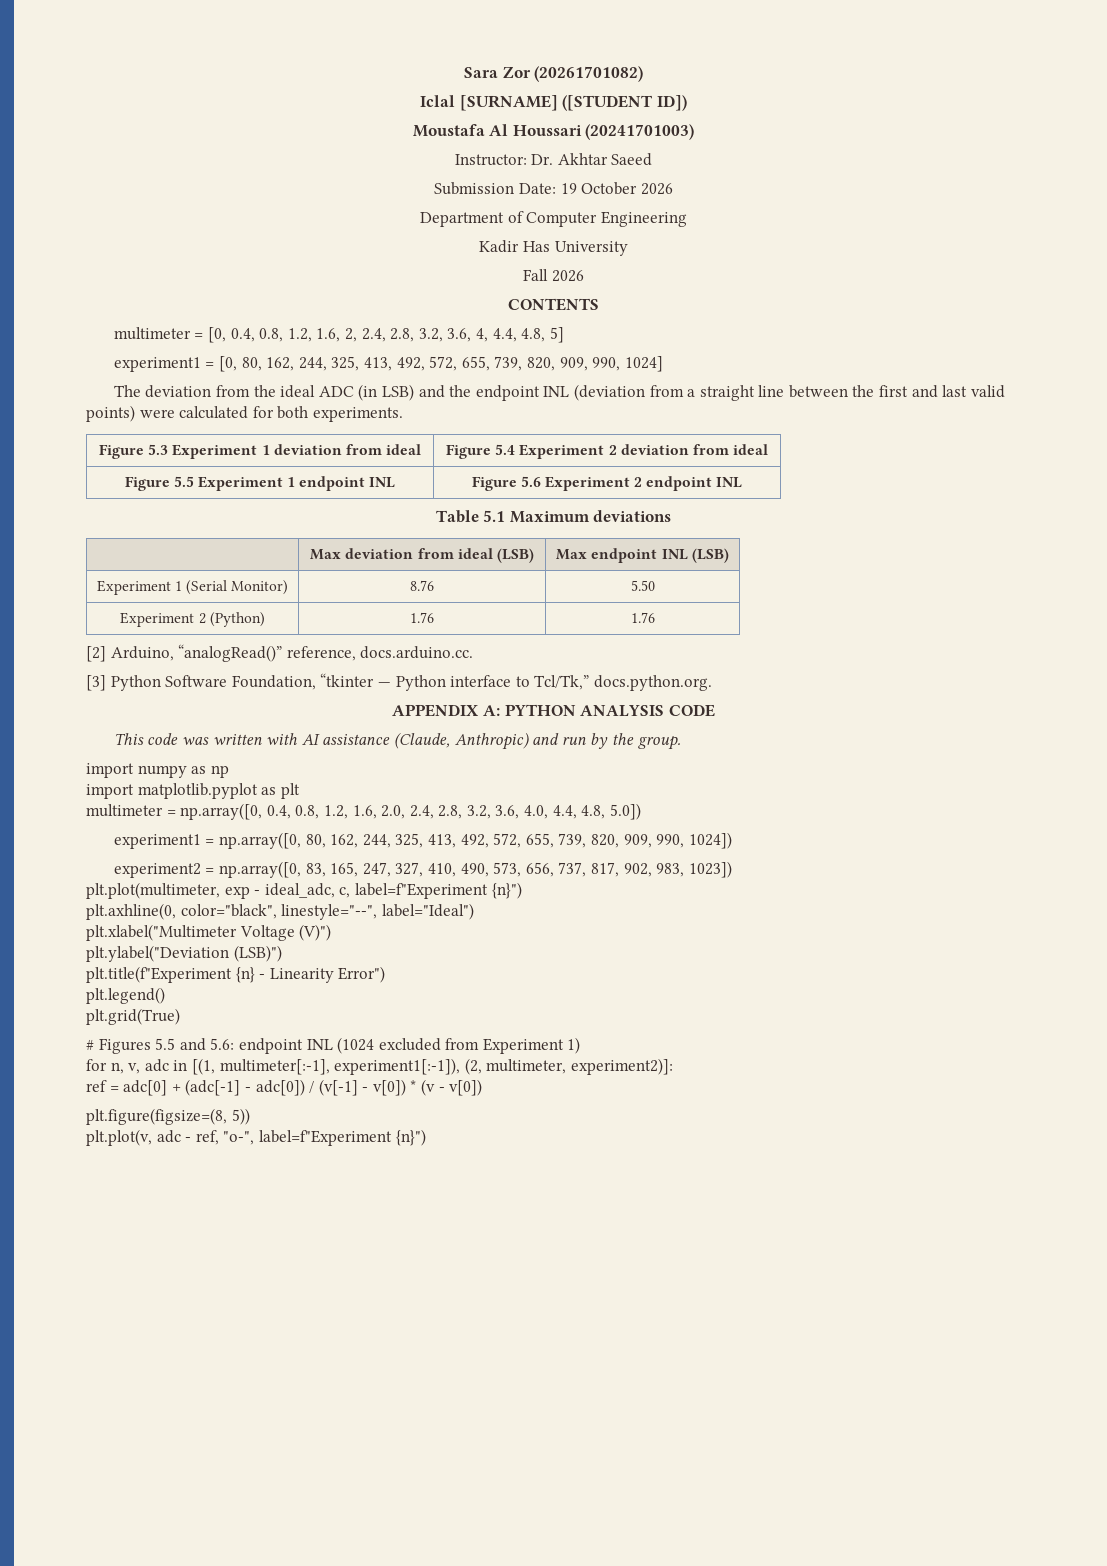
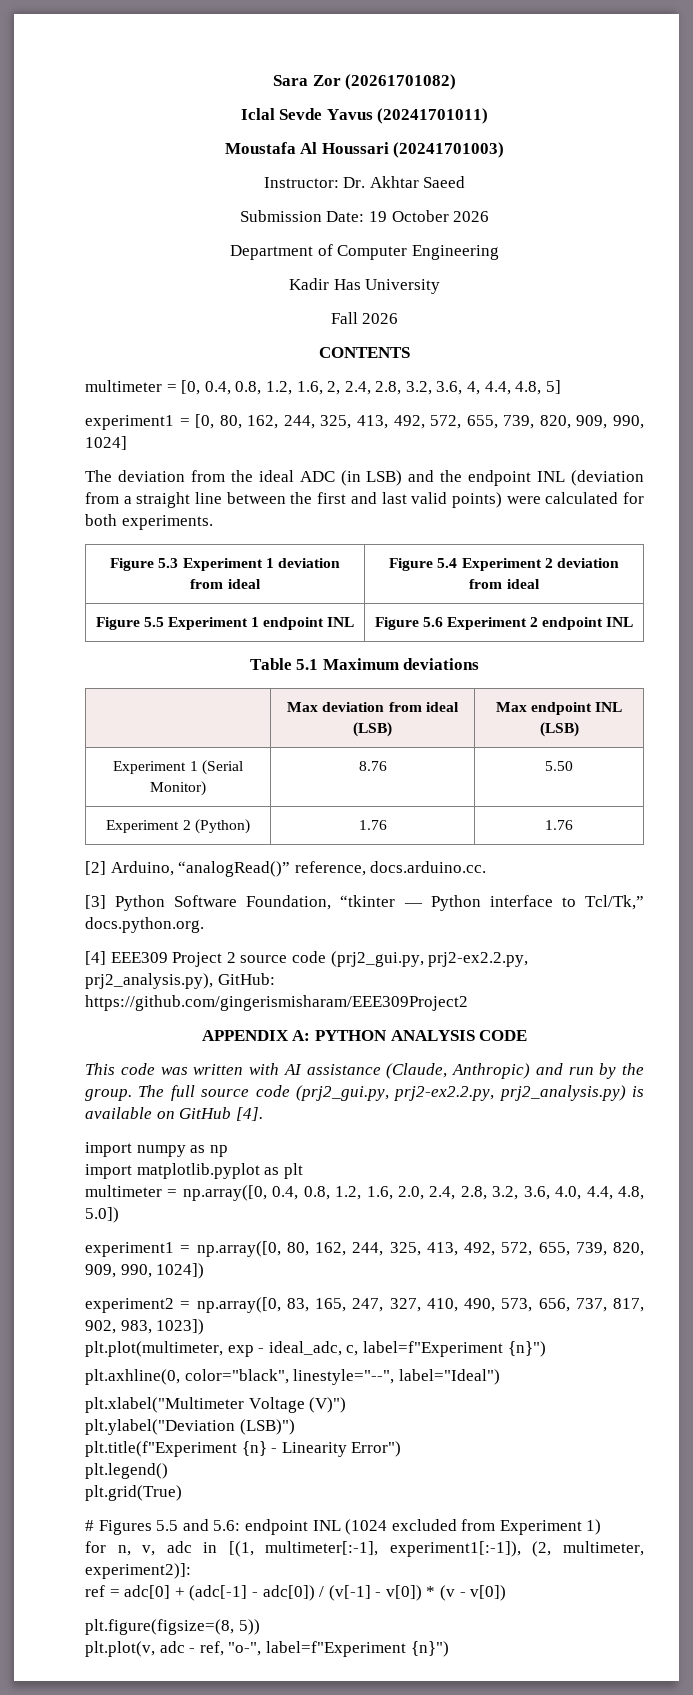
- Iclal [SURNAME] ([STUDENT ID])
+ Iclal Sevde Yavus (20241701011)
+ [4] EEE309 Project 2 source code (prj2_gui.py, prj2-ex2.2.py, prj2_analysis.py), GitHub: https://github.com/gingerismisharam/EEE309Project2
+ The full source code (prj2_gui.py, prj2-ex2.2.py, prj2_analysis.py) is available on GitHub [4].

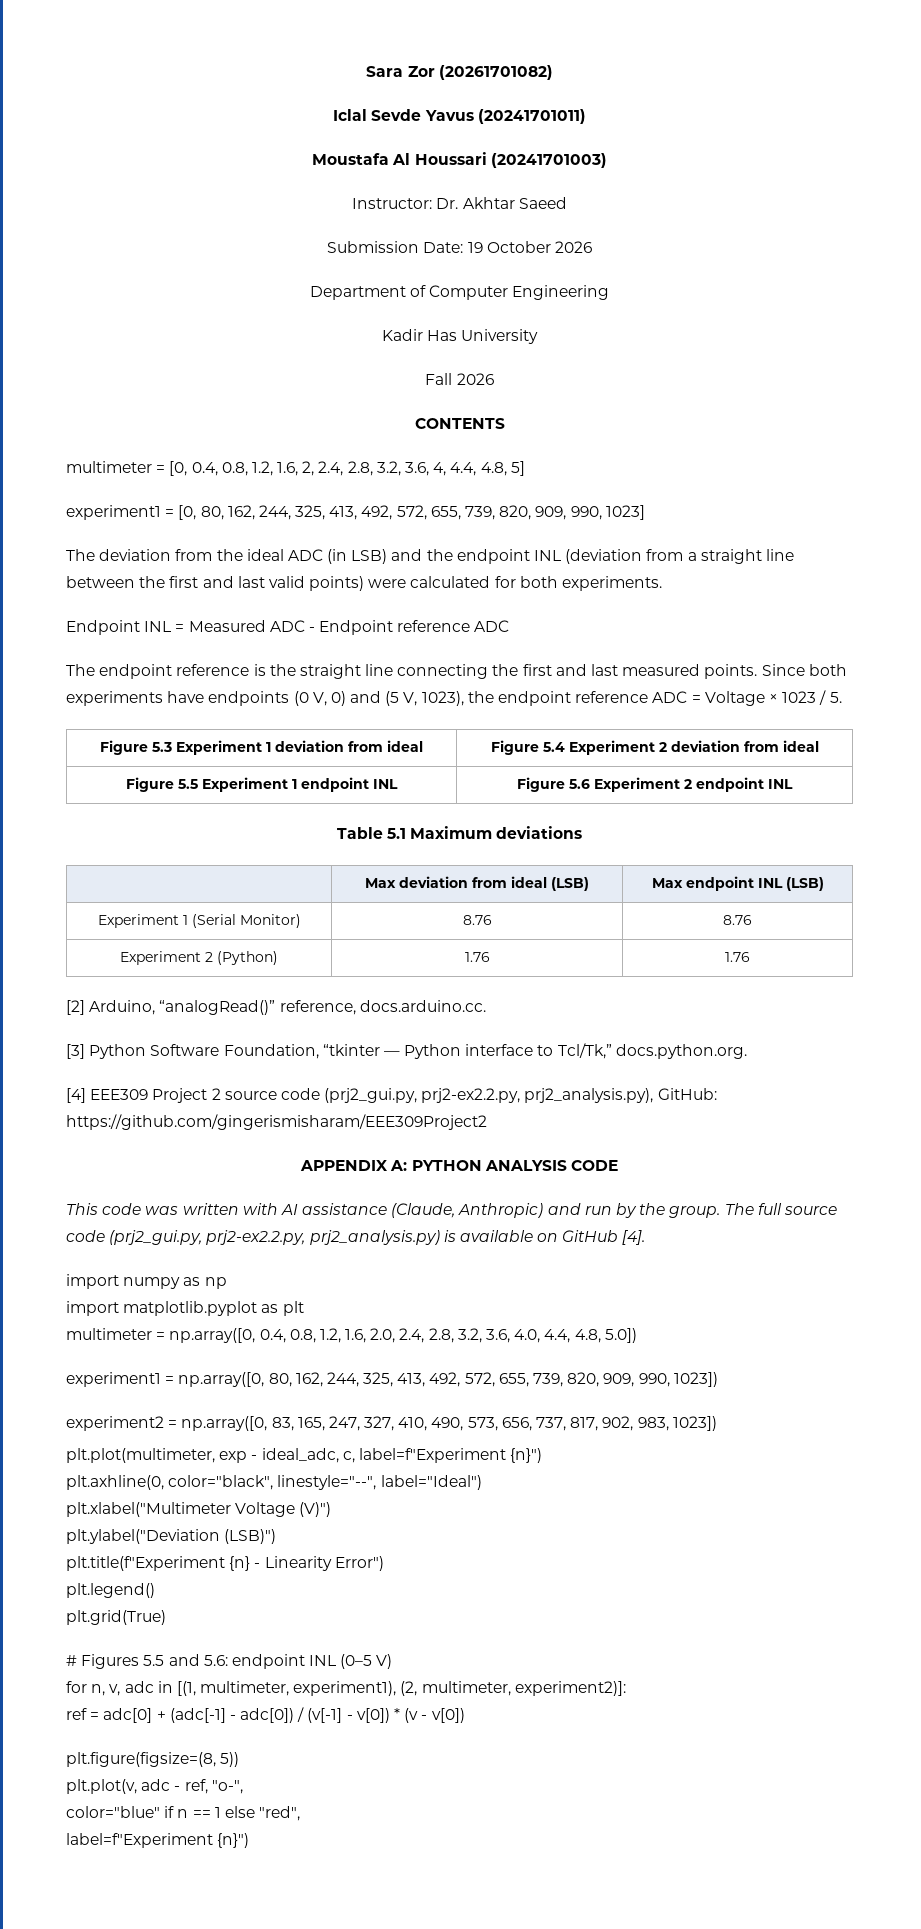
- experiment1 = [0, 80, 162, 244, 325, 413, 492, 572, 655, 739, 820, 909, 990, 1024]
+ experiment1 = [0, 80, 162, 244, 325, 413, 492, 572, 655, 739, 820, 909, 990, 1023]
+ Endpoint INL = Measured ADC - Endpoint reference ADC
+ The endpoint reference is the straight line connecting the first and last measured points. Since both experiments have endpoints (0 V, 0) and (5 V, 1023), the endpoint reference ADC = Voltage × 1023 / 5.
- Experiment 1 (Serial Monitor) | 8.76 | 5.50
+ Experiment 1 (Serial Monitor) | 8.76 | 8.76
- experiment1 = np.array([0, 80, 162, 244, 325, 413, 492, 572, 655, 739, 820, 909, 990, 1024])
+ experiment1 = np.array([0, 80, 162, 244, 325, 413, 492, 572, 655, 739, 820, 909, 990, 1023])
- # Figures 5.5 and 5.6: endpoint INL (1024 excluded from Experiment 1)
+ # Figures 5.5 and 5.6: endpoint INL (0–5 V)
- for n, v, adc in [(1, multimeter[:-1], experiment1[:-1]), (2, multimeter, experiment2)]:
+ for n, v, adc in [(1, multimeter, experiment1), (2, multimeter, experiment2)]:
- plt.plot(v, adc - ref, "o-", label=f"Experiment {n}")
+ plt.plot(v, adc - ref, "o-",
+ color="blue" if n == 1 else "red",
+ label=f"Experiment {n}")

